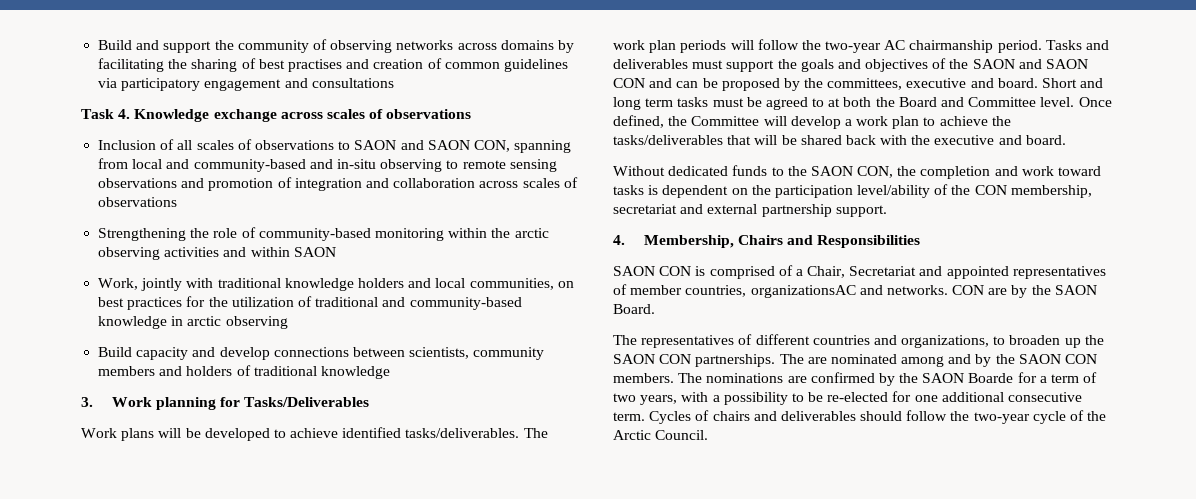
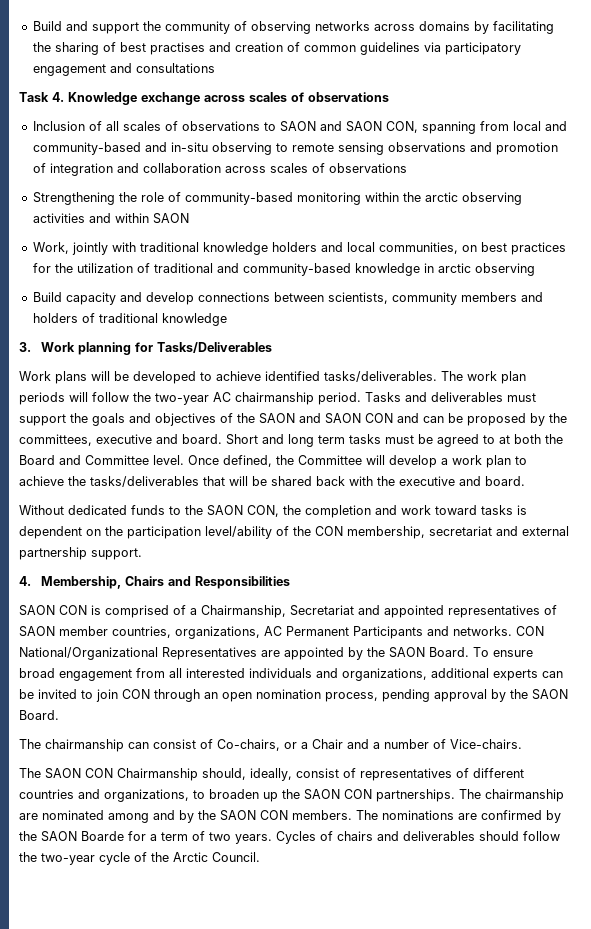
- SAON CON is comprised of a Chair, Secretariat and appointed representatives of member countries, organizationsAC and networks. CON are by the SAON Board.
+ SAON CON is comprised of a Chairmanship, Secretariat and appointed representatives of SAON member countries, organizations, AC Permanent Participants and networks. CON National/Organizational Representatives are appointed by the SAON Board. To ensure broad engagement from all interested individuals and organizations, additional experts can be invited to join CON through an open nomination process, pending approval by the SAON Board.
- The representatives of different countries and organizations, to broaden up the SAON CON partnerships.
+ The chairmanship can consist of Co-chairs, or a Chair and a number of Vice-chairs.
+ The SAON CON Chairmanship should, ideally, consist of representatives of different countries and organizations, to broaden up the SAON CON partnerships.
- The are nominated among and by the SAON CON members.
+ The chairmanship are nominated among and by the SAON CON members.
- The nominations are confirmed by the SAON Boarde for a term of two years, with a possibility to be re-elected for one additional consecutive term.
+ The nominations are confirmed by the SAON Boarde for a term of two years.

